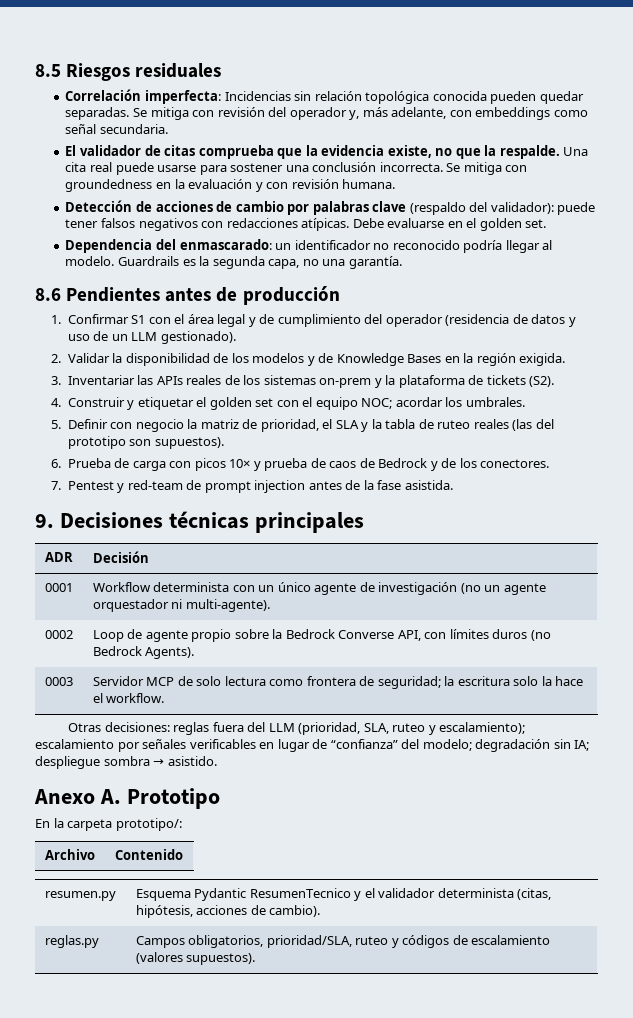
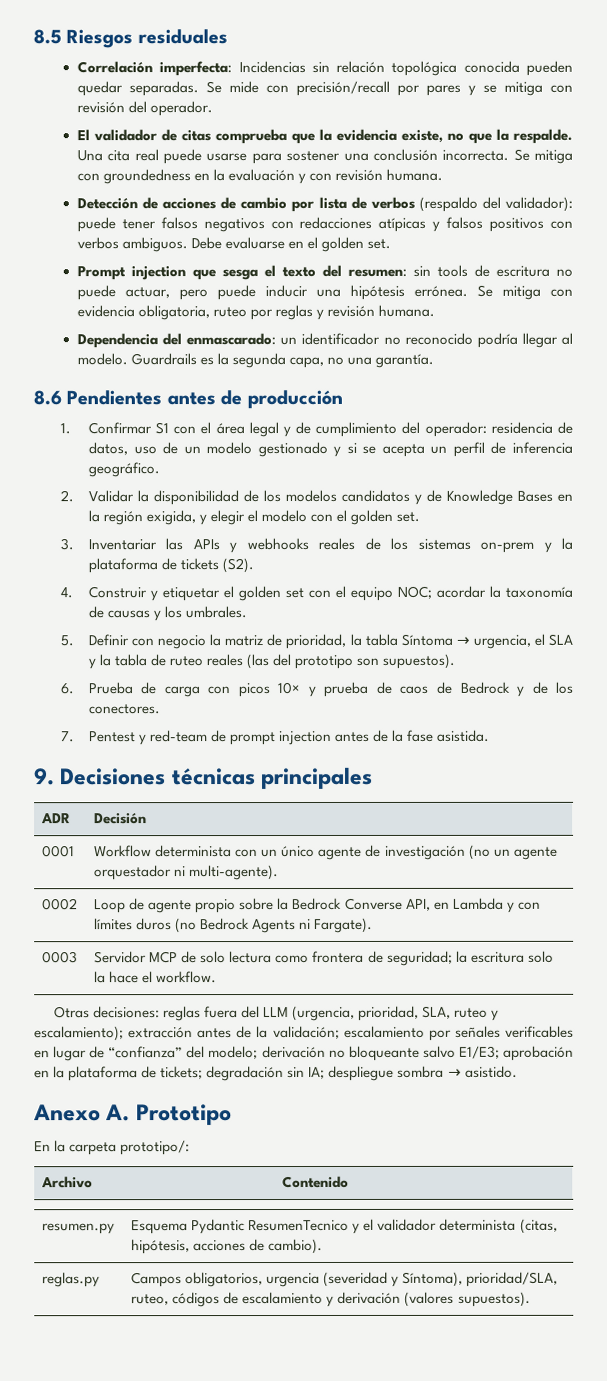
- Se mitiga con revisión del operador y, más adelante, con embeddings como señal secundaria.
+ Se mide con precisión/recall por pares y se mitiga con revisión del operador.
- Detección de acciones de cambio por palabras clave (respaldo del validador): puede tener falsos negativos con redacciones atípicas.
+ Detección de acciones de cambio por lista de verbos (respaldo del validador): puede tener falsos negativos con redacciones atípicas y falsos positivos con verbos ambiguos.
+ Prompt injection que sesga el texto del resumen: sin tools de escritura no puede actuar, pero puede inducir una hipótesis errónea. Se mitiga con evidencia obligatoria, ruteo por reglas y revisión humana.
- 1. Confirmar S1 con el área legal y de cumplimiento del operador (residencia de datos y uso de un LLM gestionado).
+ 1. Confirmar S1 con el área legal y de cumplimiento del operador: residencia de datos, uso de un modelo gestionado y si se acepta un perfil de inferencia geográfico.
- 2. Validar la disponibilidad de los modelos y de Knowledge Bases en la región exigida.
+ 2. Validar la disponibilidad de los modelos candidatos y de Knowledge Bases en la región exigida, y elegir el modelo con el golden set.
- 3. Inventariar las APIs reales de los sistemas on-prem y la plataforma de tickets (S2).
+ 3. Inventariar las APIs y webhooks reales de los sistemas on-prem y la plataforma de tickets (S2).
- 4. Construir y etiquetar el golden set con el equipo NOC; acordar los umbrales.
+ 4. Construir y etiquetar el golden set con el equipo NOC; acordar la taxonomía de causas y los umbrales.
- 5. Definir con negocio la matriz de prioridad, el SLA y la tabla de ruteo reales (las del prototipo son supuestos).
+ 5. Definir con negocio la matriz de prioridad, la tabla Síntoma → urgencia, el SLA y la tabla de ruteo reales (las del prototipo son supuestos).
- 0002 | Loop de agente propio sobre la Bedrock Converse API, con límites duros (no Bedrock Agents).
+ 0002 | Loop de agente propio sobre la Bedrock Converse API, en Lambda y con límites duros (no Bedrock Agents ni Fargate).
- Otras decisiones: reglas fuera del LLM (prioridad, SLA, ruteo y escalamiento); escalamiento por señales verificables en lugar de “confianza” del modelo; degradación sin IA; despliegue sombra → asistido.
+ Otras decisiones: reglas fuera del LLM (urgencia, prioridad, SLA, ruteo y escalamiento); extracción antes de la validación; escalamiento por señales verificables en lugar de “confianza” del modelo; derivación no bloqueante salvo E1/E3; aprobación en la plataforma de tickets; degradación sin IA; despliegue sombra → asistido.
- reglas.py | Campos obligatorios, prioridad/SLA, ruteo y códigos de escalamiento (valores supuestos).
+ reglas.py | Campos obligatorios, urgencia (severidad y Síntoma), prioridad/SLA, ruteo, códigos de escalamiento y derivación (valores supuestos).

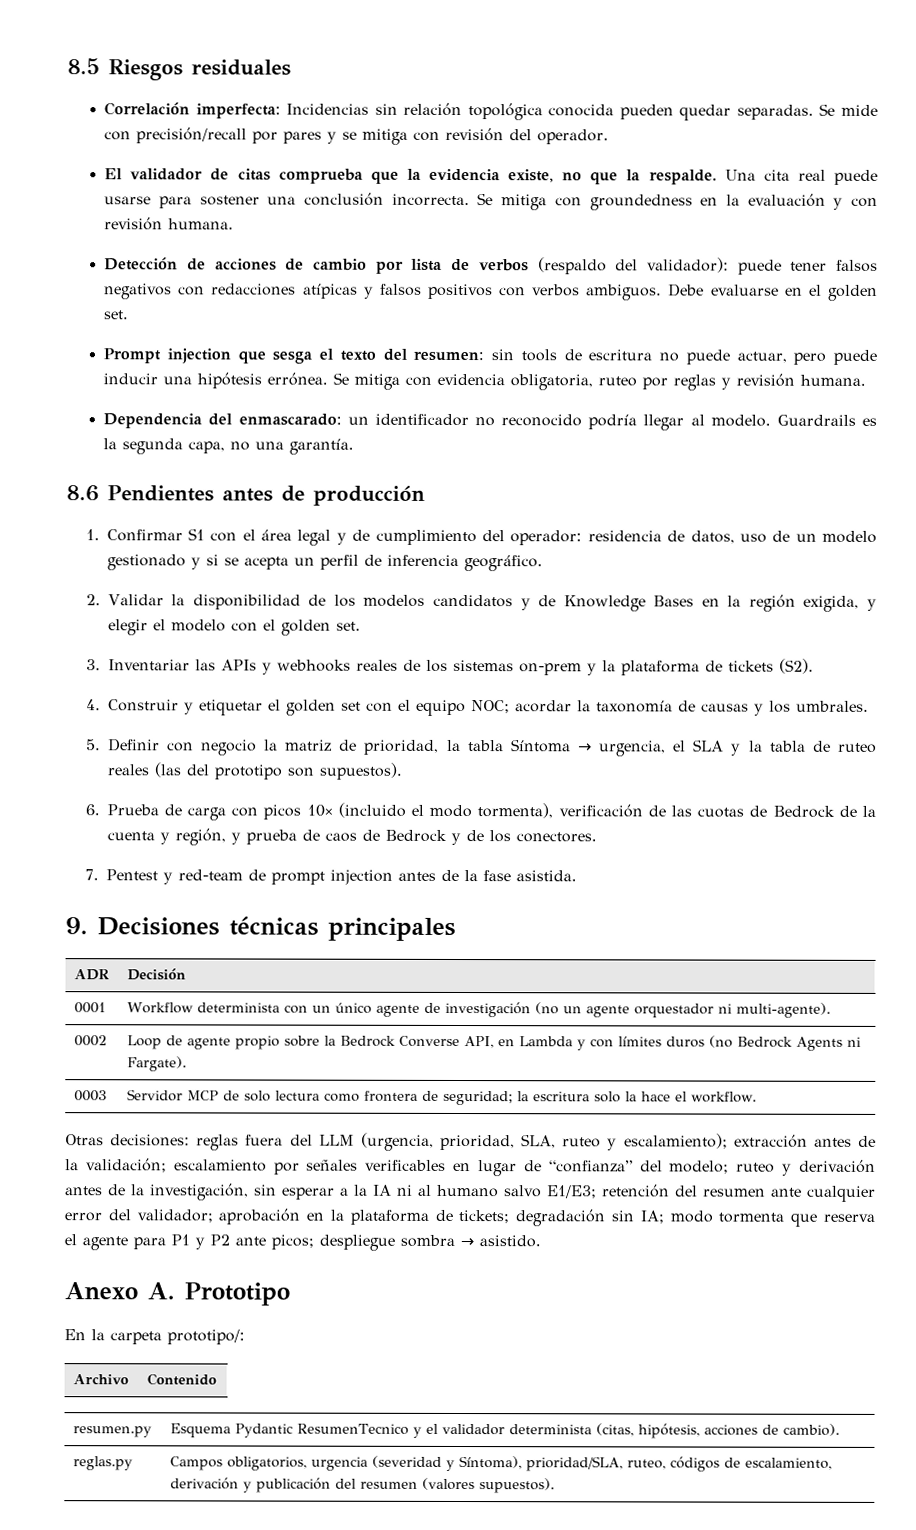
- 6. Prueba de carga con picos 10× y prueba de caos de Bedrock y de los conectores.
+ 6. Prueba de carga con picos 10× (incluido el modo tormenta), verificación de las cuotas de Bedrock de la cuenta y región, y prueba de caos de Bedrock y de los conectores.
- Otras decisiones: reglas fuera del LLM (urgencia, prioridad, SLA, ruteo y escalamiento); extracción antes de la validación; escalamiento por señales verificables en lugar de “confianza” del modelo; derivación no bloqueante salvo E1/E3; aprobación en la plataforma de tickets; degradación sin IA; despliegue sombra → asistido.
+ Otras decisiones: reglas fuera del LLM (urgencia, prioridad, SLA, ruteo y escalamiento); extracción antes de la validación; escalamiento por señales verificables en lugar de “confianza” del modelo; ruteo y derivación antes de la investigación, sin esperar a la IA ni al humano salvo E1/E3; retención del resumen ante cualquier error del validador; aprobación en la plataforma de tickets; degradación sin IA; modo tormenta que reserva el agente para P1 y P2 ante picos; despliegue sombra → asistido.
- reglas.py | Campos obligatorios, urgencia (severidad y Síntoma), prioridad/SLA, ruteo, códigos de escalamiento y derivación (valores supuestos).
+ reglas.py | Campos obligatorios, urgencia (severidad y Síntoma), prioridad/SLA, ruteo, códigos de escalamiento, derivación y publicación del resumen (valores supuestos).

